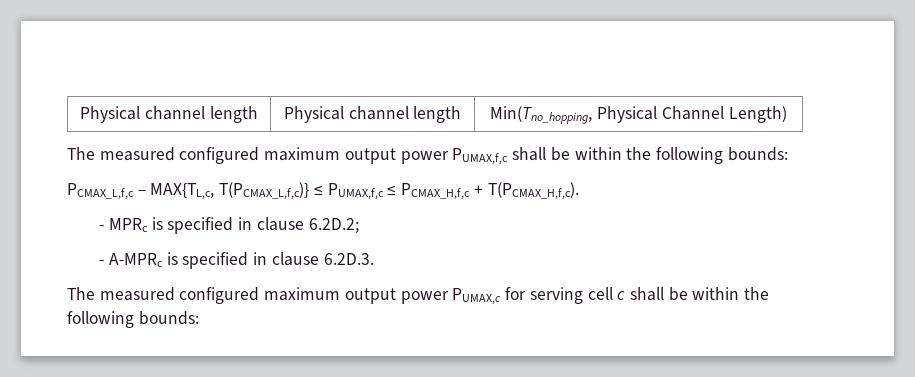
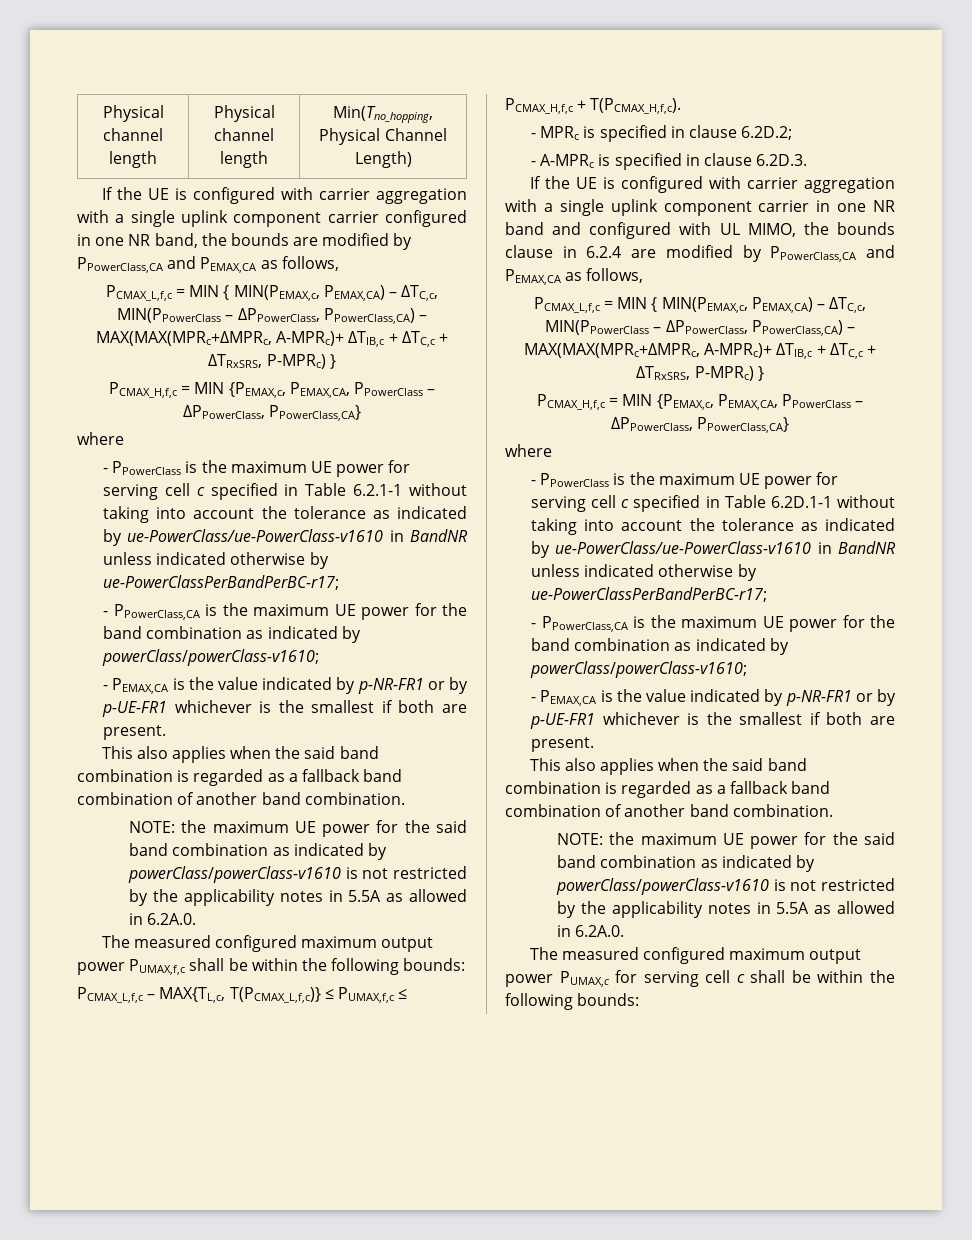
+ If the UE is configured with carrier aggregation with a single uplink component carrier configured in one NR band, the bounds are modified by PPowerClass,CA and PEMAX,CA as follows,
+ PCMAX_L,f,c = MIN { MIN(PEMAX,c, PEMAX,CA) – ∆TC,c, MIN(PPowerClass – ΔPPowerClass, PPowerClass,CA) – MAX(MAX(MPRc+∆MPRc, A-MPRc)+ ΔTIB,c + ∆TC,c + ∆TRxSRS, P-MPRc) }
+ PCMAX_H,f,c = MIN {PEMAX,c, PEMAX,CA, PPowerClass – ΔPPowerClass, PPowerClass,CA}
+ where
+ - PPowerClass is the maximum UE power for serving cell c specified in Table 6.2.1-1 without taking into account the tolerance as indicated by ue-PowerClass/ue-PowerClass-v1610 in BandNR unless indicated otherwise by ue-PowerClassPerBandPerBC-r17;
+ - PPowerClass,CA is the maximum UE power for the band combination as indicated by powerClass/powerClass-v1610;
+ - PEMAX,CA is the value indicated by p-NR-FR1 or by p-UE-FR1 whichever is the smallest if both are present.
+ This also applies when the said band combination is regarded as a fallback band combination of another band combination.
+ NOTE: the maximum UE power for the said band combination as indicated by powerClass/powerClass-v1610 is not restricted by the applicability notes in 5.5A as allowed in 6.2A.0.
+ If the UE is configured with carrier aggregation with a single uplink component carrier in one NR band and configured with UL MIMO, the bounds clause in 6.2.4 are modified by PPowerClass,CA and PEMAX,CA as follows,
+ PCMAX_L,f,c = MIN { MIN(PEMAX,c, PEMAX,CA) – ∆TC,c, MIN(PPowerClass – ΔPPowerClass, PPowerClass,CA) – MAX(MAX(MPRc+∆MPRc, A-MPRc)+ ΔTIB,c + ∆TC,c + ∆TRxSRS, P-MPRc) }
+ PCMAX_H,f,c = MIN {PEMAX,c, PEMAX,CA, PPowerClass – ΔPPowerClass, PPowerClass,CA}
+ where
+ - PPowerClass is the maximum UE power for serving cell c specified in Table 6.2D.1-1 without taking into account the tolerance as indicated by ue-PowerClass/ue-PowerClass-v1610 in BandNR unless indicated otherwise by ue-PowerClassPerBandPerBC-r17;
+ - PPowerClass,CA is the maximum UE power for the band combination as indicated by powerClass/powerClass-v1610;
+ - PEMAX,CA is the value indicated by p-NR-FR1 or by p-UE-FR1 whichever is the smallest if both are present.
+ This also applies when the said band combination is regarded as a fallback band combination of another band combination.
+ NOTE: the maximum UE power for the said band combination as indicated by powerClass/powerClass-v1610 is not restricted by the applicability notes in 5.5A as allowed in 6.2A.0.

